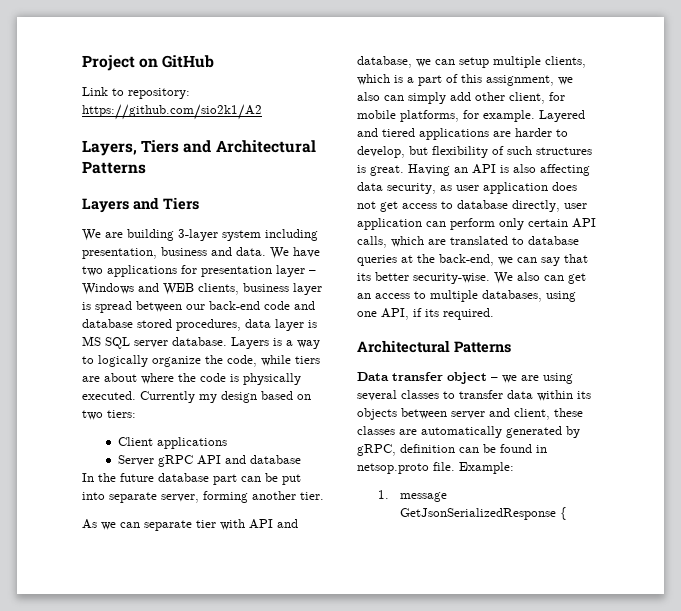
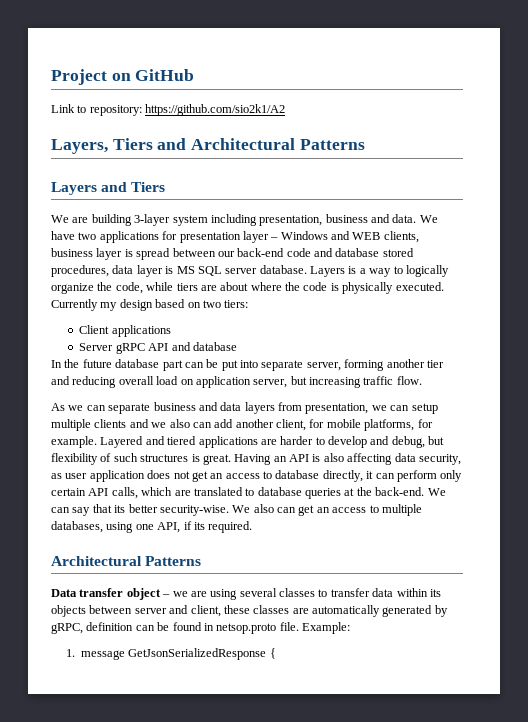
- In the future database part can be put into separate server, forming another tier.
- As we can separate tier with API and database, we can setup multiple clients, which is a part of this assignment, we also can simply add other client, for mobile platforms, for example.
+ In the future database part can be put into separate server, forming another tier and reducing overall load on application server, but increasing traffic flow.
+ As we can separate business and data layers from presentation, we can setup multiple clients and we also can add another client, for mobile platforms, for example.
- Layered and tiered applications are harder to develop, but flexibility of such structures is great.
+ Layered and tiered applications are harder to develop and debug, but flexibility of such structures is great.
- Having an API is also affecting data security, as user application does not get access to database directly, user application can perform only certain API calls, which are translated to database queries at the back-end, we can say that its better security-wise.
+ Having an API is also affecting data security, as user application does not get an access to database directly, it can perform only certain API calls, which are translated to database queries at the back-end. We can say that its better security-wise.

